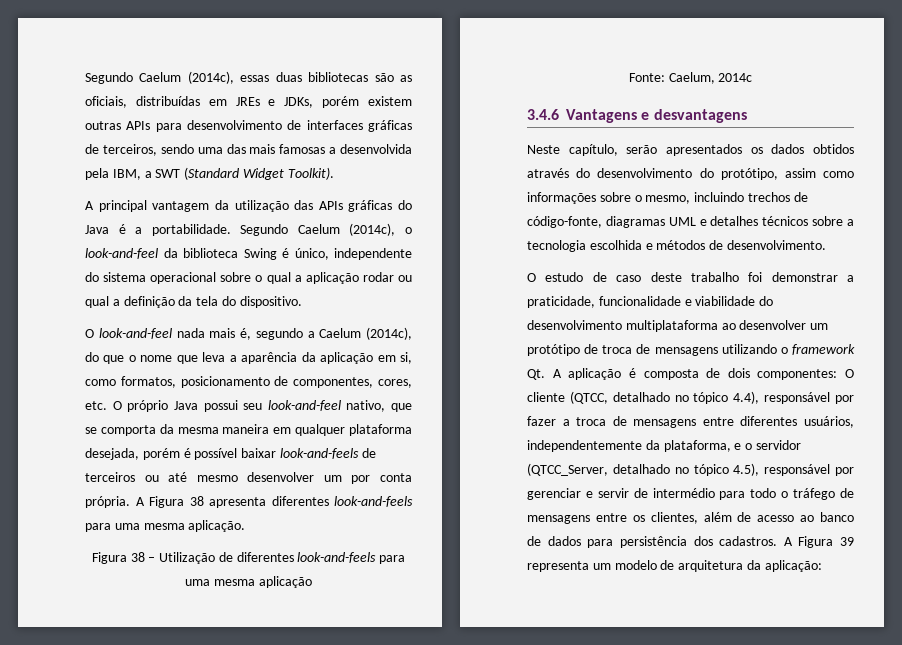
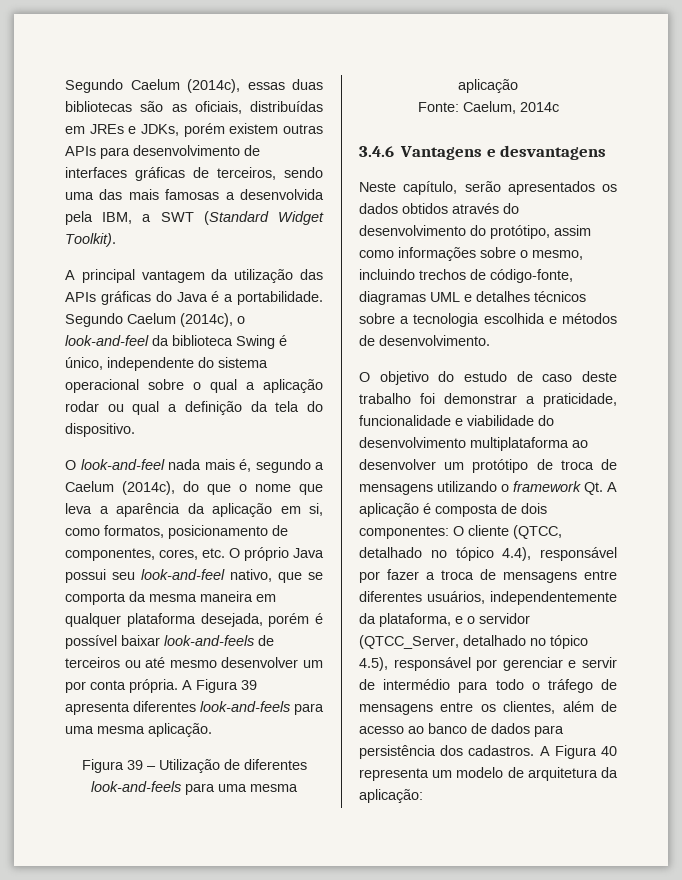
- A Figura 38 apresenta diferentes look-and-feels para uma mesma aplicação.
+ A Figura 39 apresenta diferentes look-and-feels para uma mesma aplicação.
- Figura 38 – Utilização de diferentes look-and-feels para uma mesma aplicação
+ Figura 39 – Utilização de diferentes look-and-feels para uma mesma aplicação
- O estudo de caso deste trabalho foi demonstrar a praticidade, funcionalidade e viabilidade do desenvolvimento multiplataforma ao desenvolver um protótipo de troca de mensagens utilizando o framework Qt. A aplicação é composta de dois componentes:
+ O objetivo do estudo de caso deste trabalho foi demonstrar a praticidade, funcionalidade e viabilidade do desenvolvimento multiplataforma ao desenvolver um protótipo de troca de mensagens utilizando o framework Qt. A aplicação é composta de dois componentes:
- A Figura 39 representa um modelo de arquitetura da aplicação:
+ A Figura 40 representa um modelo de arquitetura da aplicação:

